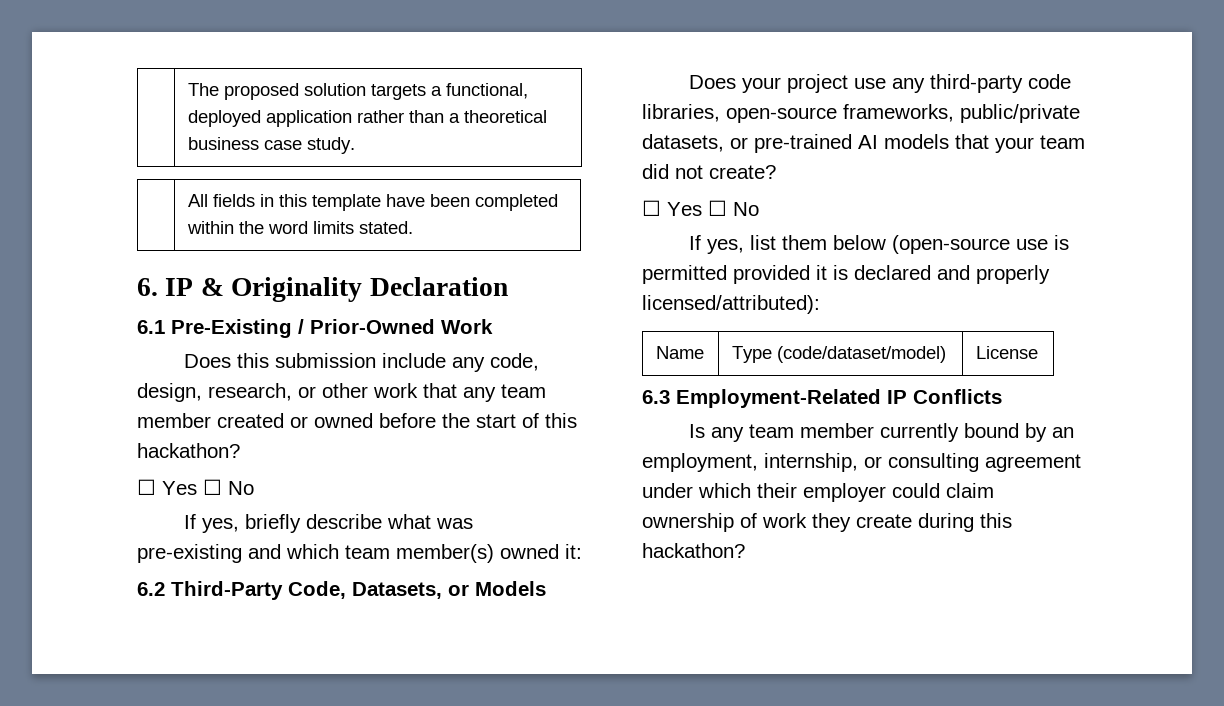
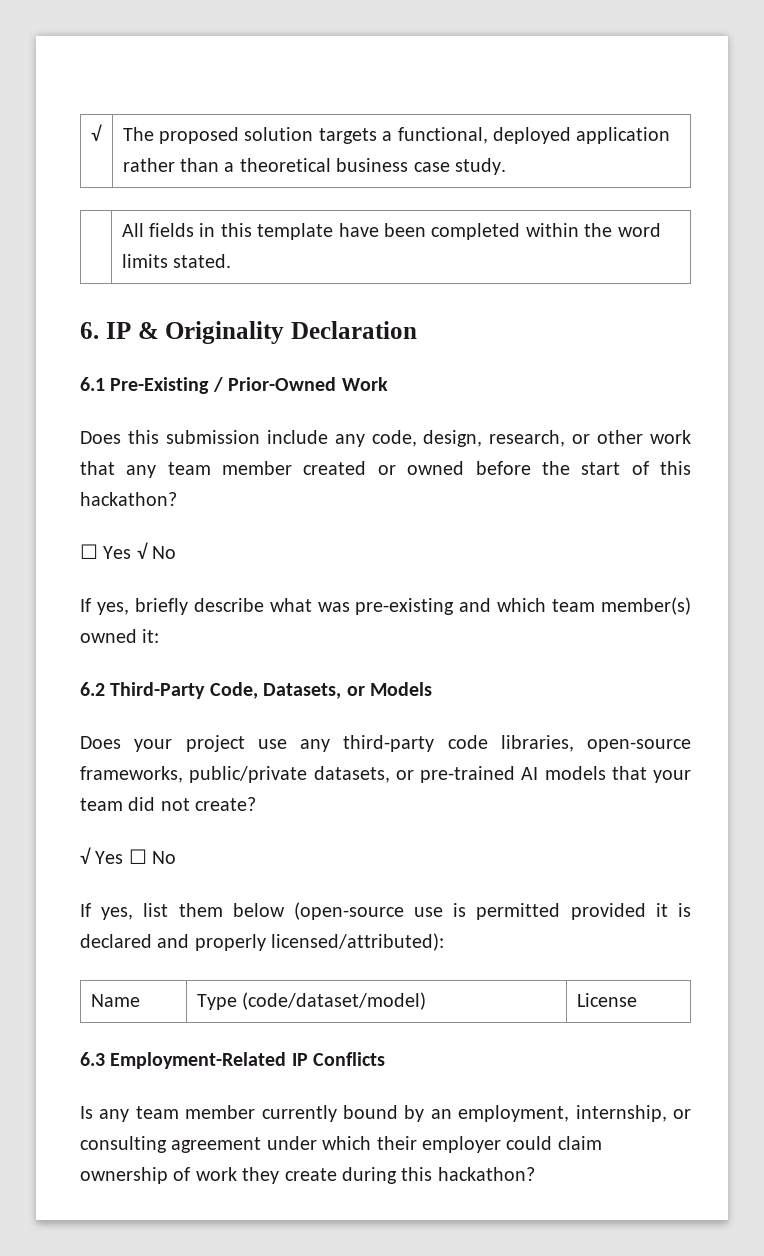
- | The proposed solution targets a functional, deployed application rather than a theoretical business case study.
+ √ | The proposed solution targets a functional, deployed application rather than a theoretical business case study.
  Does this submission include any code, design, research, or other work that any team member created or owned before the start of this hackathon?
- ☐ Yes ☐ No
+ ☐ Yes √ No
  Does your project use any third-party code libraries, open-source frameworks, public/private datasets, or pre-trained AI models that your team did not create?
- ☐ Yes ☐ No
+ √ Yes ☐ No

